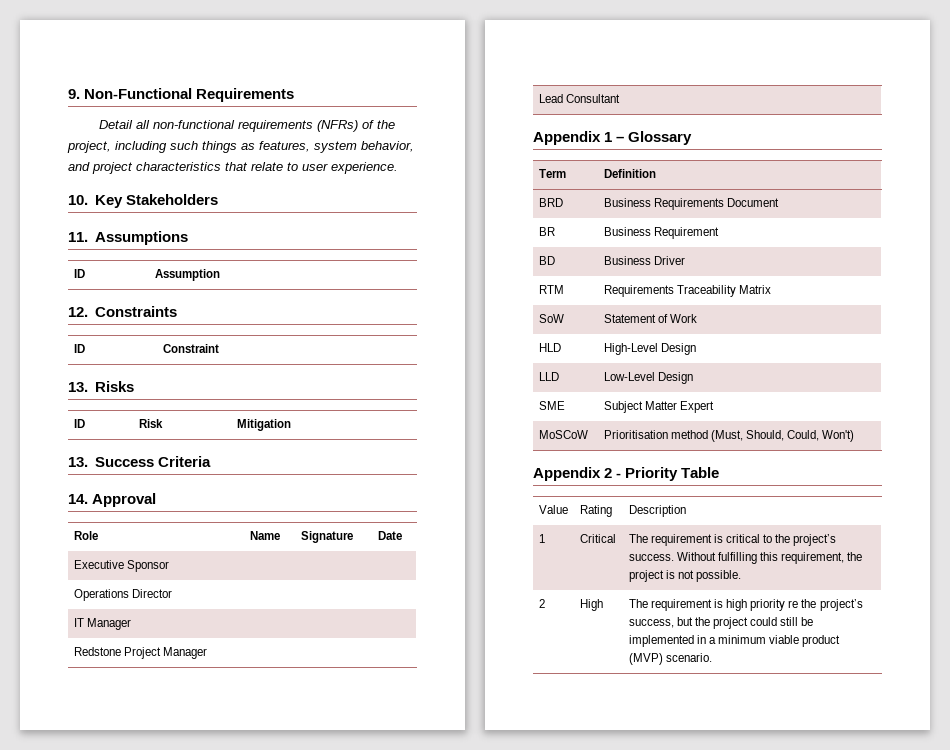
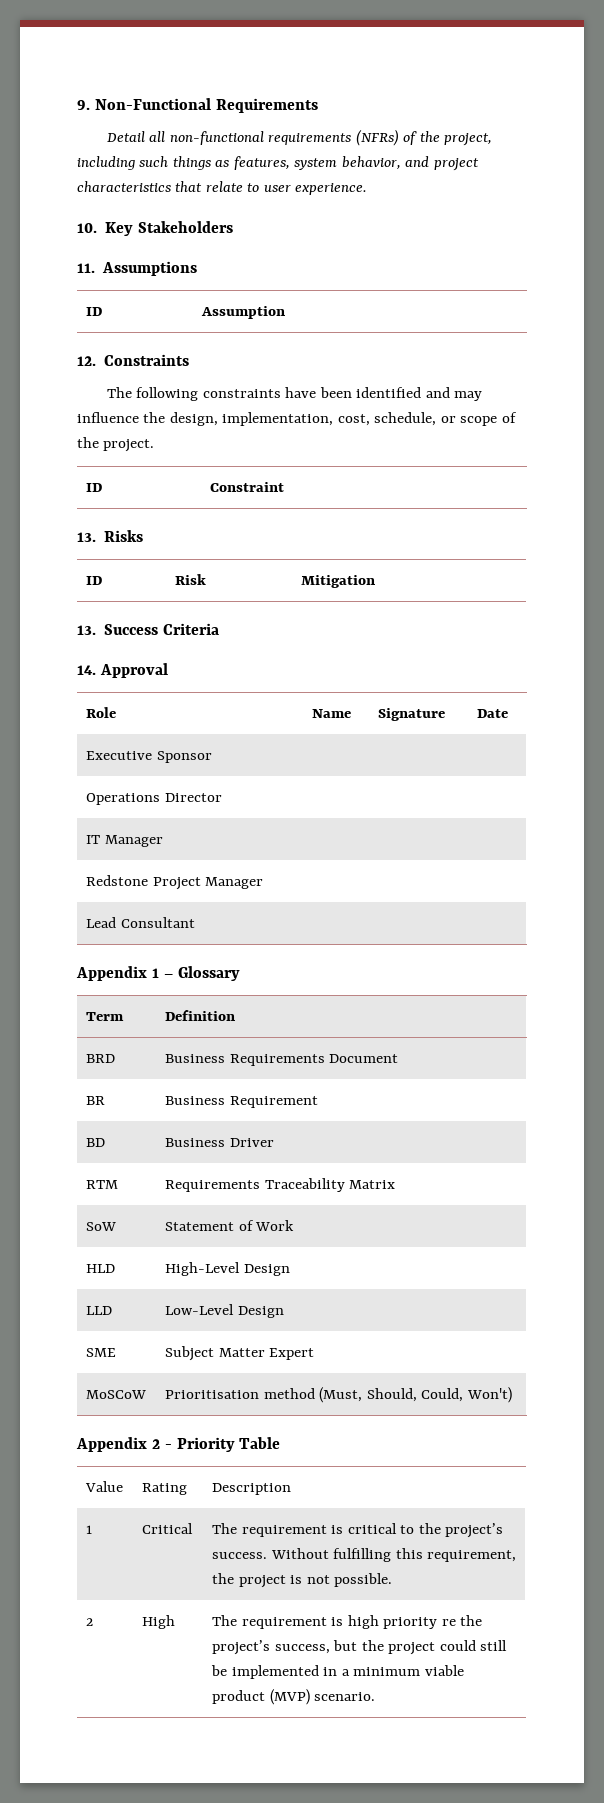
+ The following constraints have been identified and may influence the design, implementation, cost, schedule, or scope of the project.

